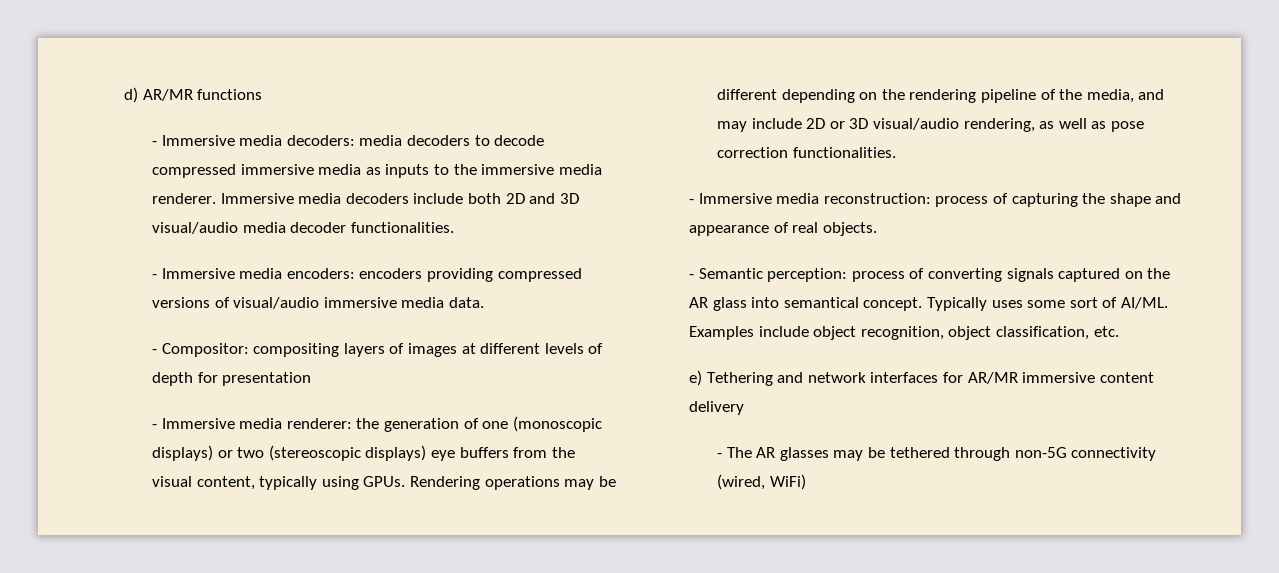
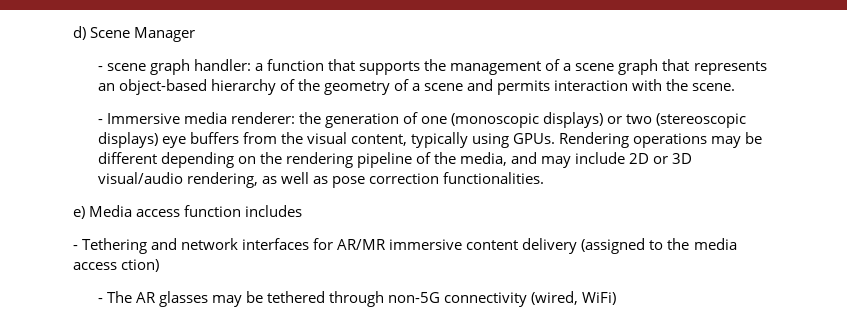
- d) AR/MR functions
- - Immersive media decoders: media decoders to decode compressed immersive media as inputs to the immersive media renderer. Immersive media decoders include both 2D and 3D visual/audio media decoder functionalities.
- - Immersive media encoders: encoders providing compressed versions of visual/audio immersive media data.
- - Compositor: compositing layers of images at different levels of depth for presentation
+ d) Scene Manager
+ - scene graph handler: a function that supports the management of a scene graph that represents an object-based hierarchy of the geometry of a scene and permits interaction with the scene.
- - Immersive media reconstruction: process of capturing the shape and appearance of real objects.
- - Semantic perception: process of converting signals captured on the AR glass into semantical concept. Typically uses some sort of AI/ML. Examples include object recognition, object classification, etc.
- e) Tethering and network interfaces for AR/MR immersive content delivery
+ e) Media access function includes
+ - Tethering and network interfaces for AR/MR immersive content delivery (assigned to the media access ction)

